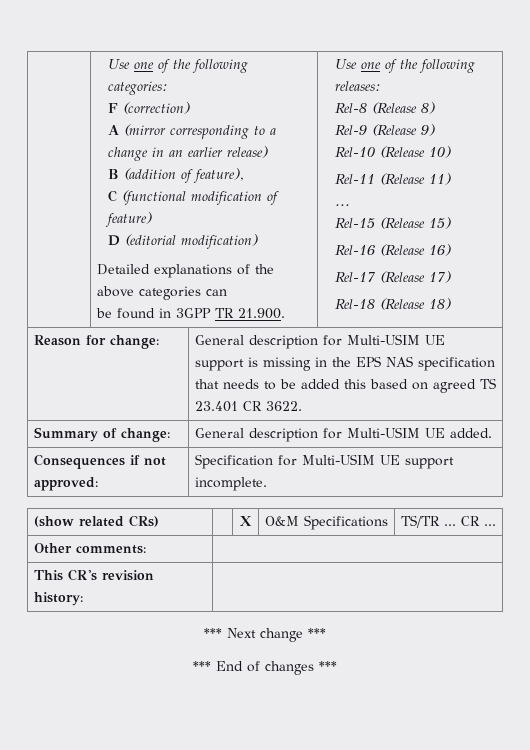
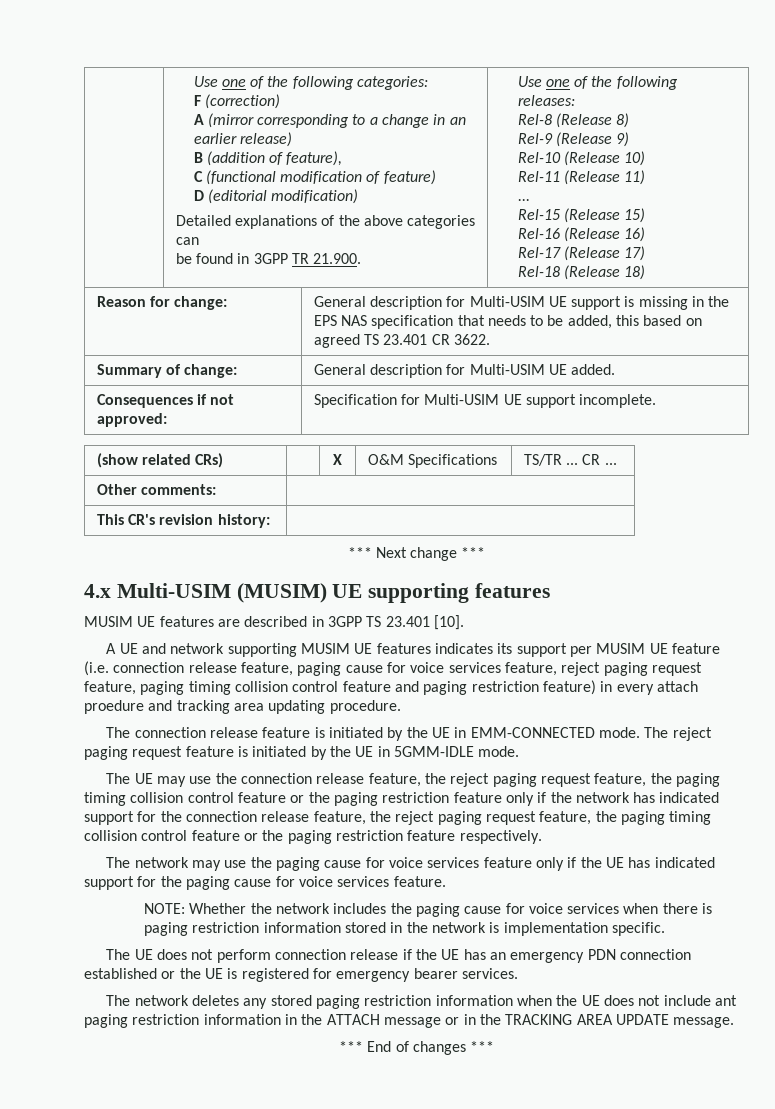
- Reason for change: | General description for Multi-USIM UE support is missing in the EPS NAS specification that needs to be added this based on agreed TS 23.401 CR 3622.
+ Reason for change: | General description for Multi-USIM UE support is missing in the EPS NAS specification that needs to be added, this based on agreed TS 23.401 CR 3622.
+ 4.x Multi-USIM (MUSIM) UE supporting features
+ MUSIM UE features are described in 3GPP TS 23.401 [10].
+ A UE and network supporting MUSIM UE features indicates its support per MUSIM UE feature (i.e. connection release feature, paging cause for voice services feature, reject paging request feature, paging timing collision control feature and paging restriction feature) in every attach proedure and tracking area updating procedure.
+ The connection release feature is initiated by the UE in EMM-CONNECTED mode. The reject paging request feature is initiated by the UE in 5GMM-IDLE mode.
+ The UE may use the connection release feature, the reject paging request feature, the paging timing collision control feature or the paging restriction feature only if the network has indicated support for the connection release feature, the reject paging request feature, the paging timing collision control feature or the paging restriction feature respectively.
+ The network may use the paging cause for voice services feature only if the UE has indicated support for the paging cause for voice services feature.
+ NOTE: Whether the network includes the paging cause for voice services when there is paging restriction information stored in the network is implementation specific.
+ The UE does not perform connection release if the UE has an emergency PDN connection established or the UE is registered for emergency bearer services.
+ The network deletes any stored paging restriction information when the UE does not include ant paging restriction information in the ATTACH message or in the TRACKING AREA UPDATE message.

